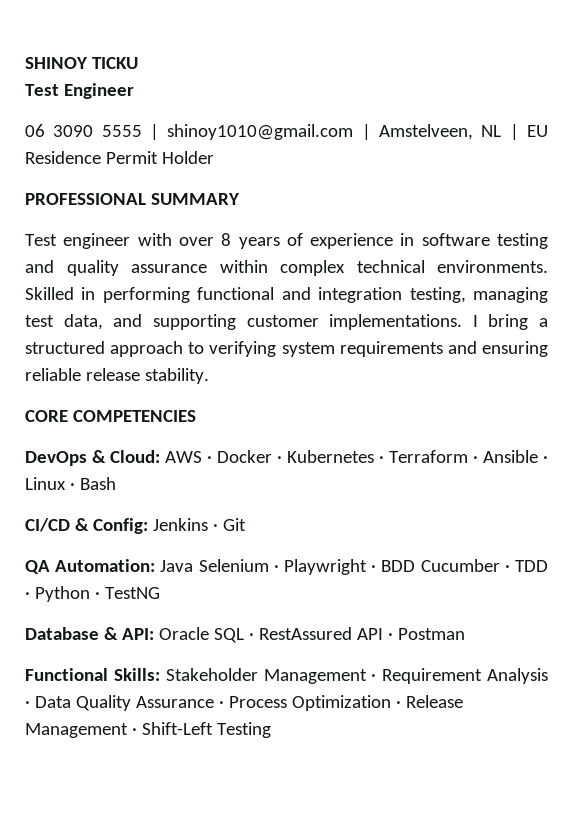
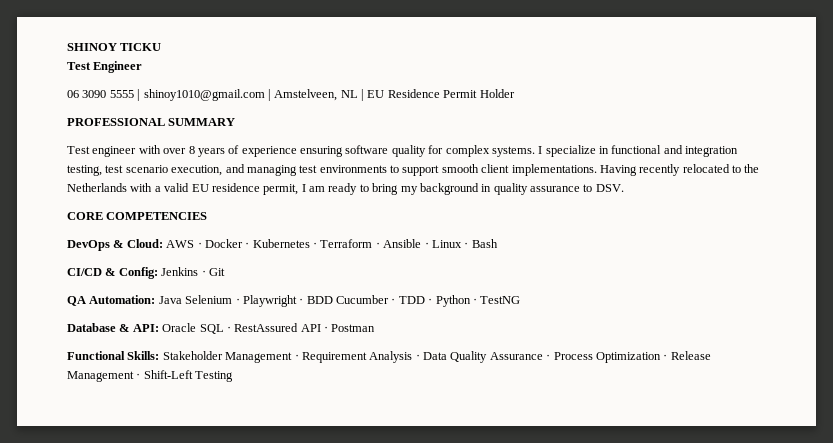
- Test engineer with over 8 years of experience in software testing and quality assurance within complex technical environments. Skilled in performing functional and integration testing, managing test data, and supporting customer implementations. I bring a structured approach to verifying system requirements and ensuring reliable release stability.
+ Test engineer with over 8 years of experience ensuring software quality for complex systems. I specialize in functional and integration testing, test scenario execution, and managing test environments to support smooth client implementations. Having recently relocated to the Netherlands with a valid EU residence permit, I am ready to bring my background in quality assurance to DSV.

